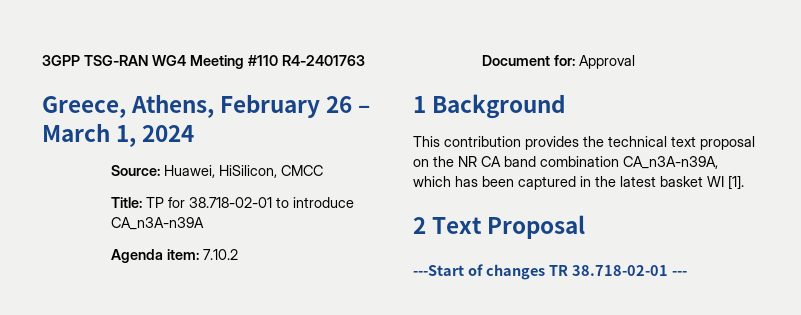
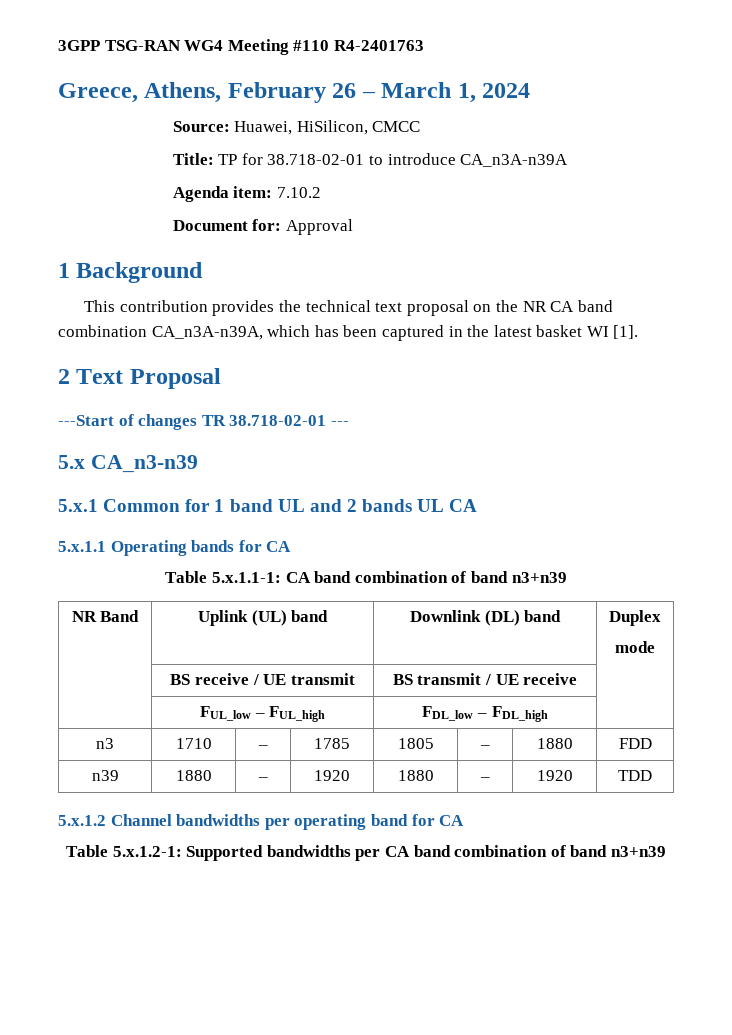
+ 5.x CA_n3-n39
+ 5.x.1 Common for 1 band UL and 2 bands UL CA
+ 5.x.1.1 Operating bands for CA
+ Table 5.x.1.1-1: CA band combination of band n3+n39
+ NR Band | Uplink (UL) band | Downlink (DL) band | Duplex
+ mode
+ | BS receive / UE transmit | BS transmit / UE receive |
+ | FUL_low – FUL_high | FDL_low – FDL_high |
+ n3 | 1710 | – | 1785 | 1805 | – | 1880 | FDD
+ n39 | 1880 | – | 1920 | 1880 | – | 1920 | TDD
+ 5.x.1.2 Channel bandwidths per operating band for CA
+ Table 5.x.1.2-1: Supported bandwidths per CA band combination of band n3+n39

